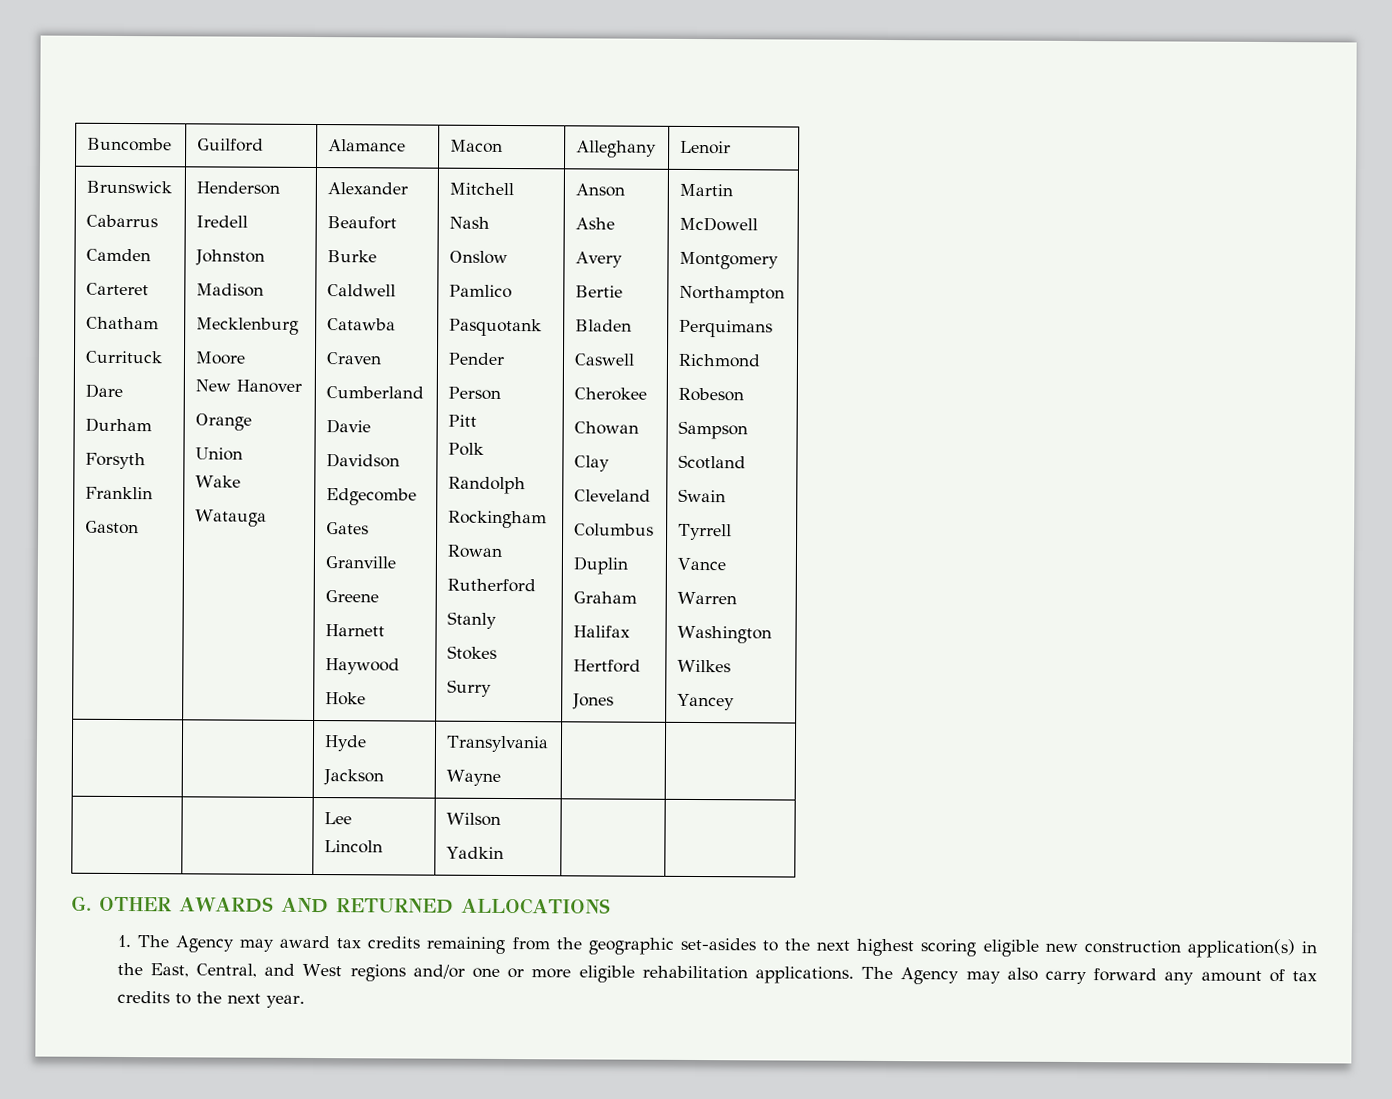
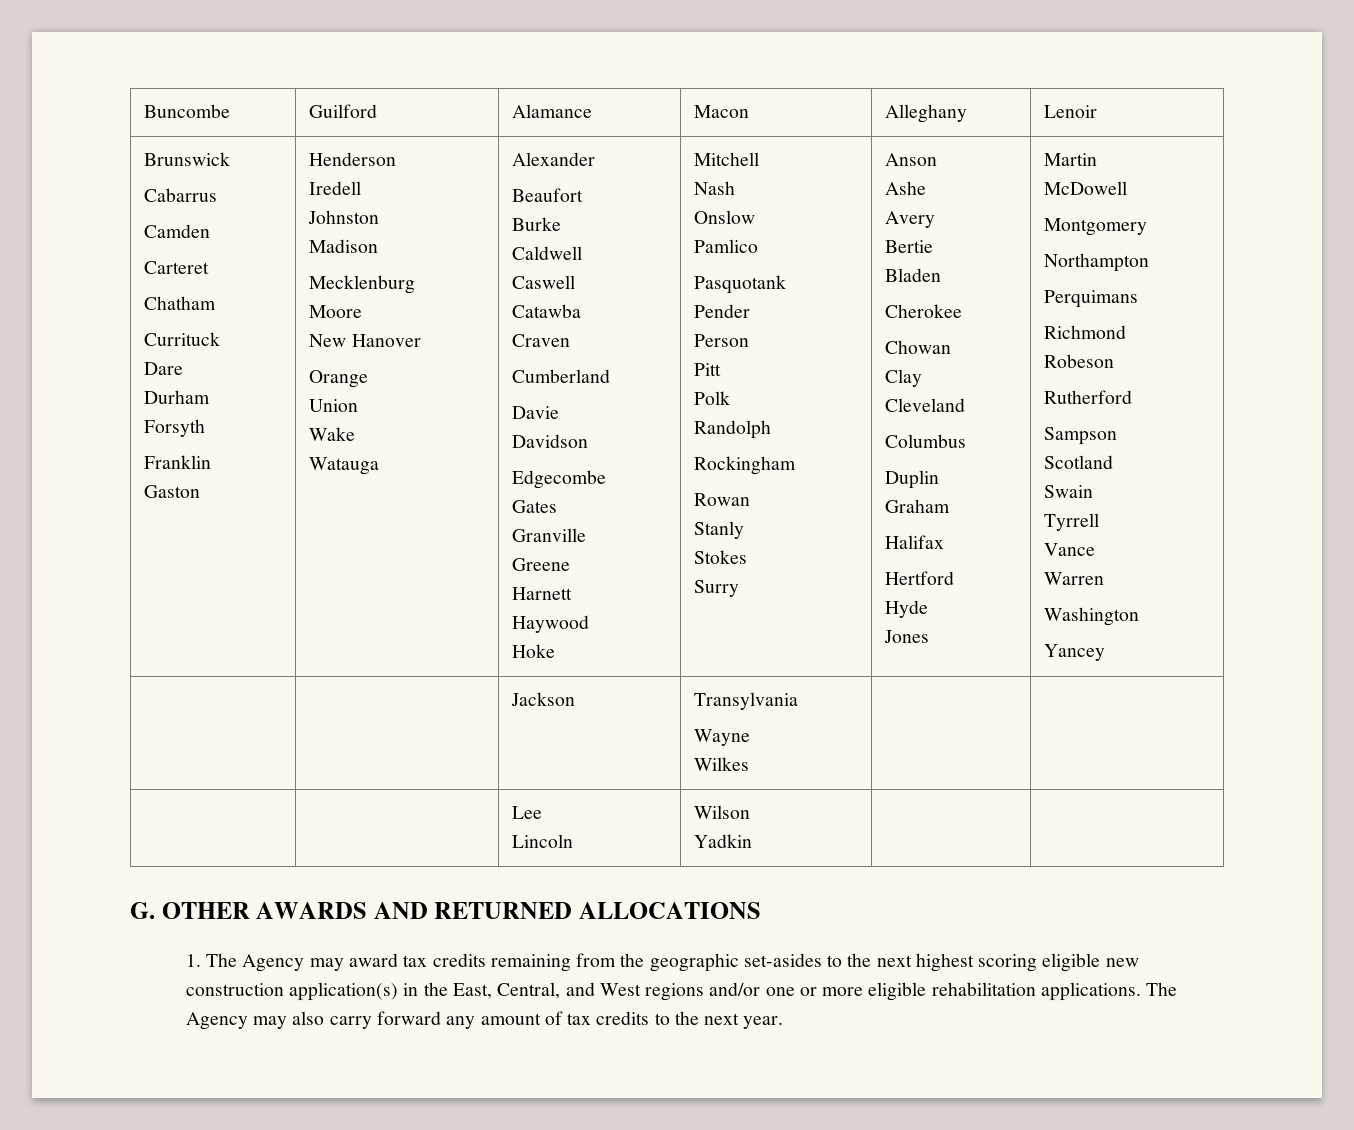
+ Caswell
- Rutherford
- Caswell
+ Hyde
+ Rutherford
- Wilkes
- | | Hyde
- Jackson | Transylvania
- Wayne | |
+ | | Jackson | Transylvania
+ Wayne
+ Wilkes | |

